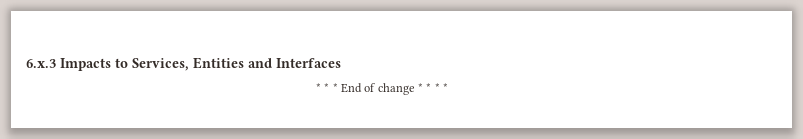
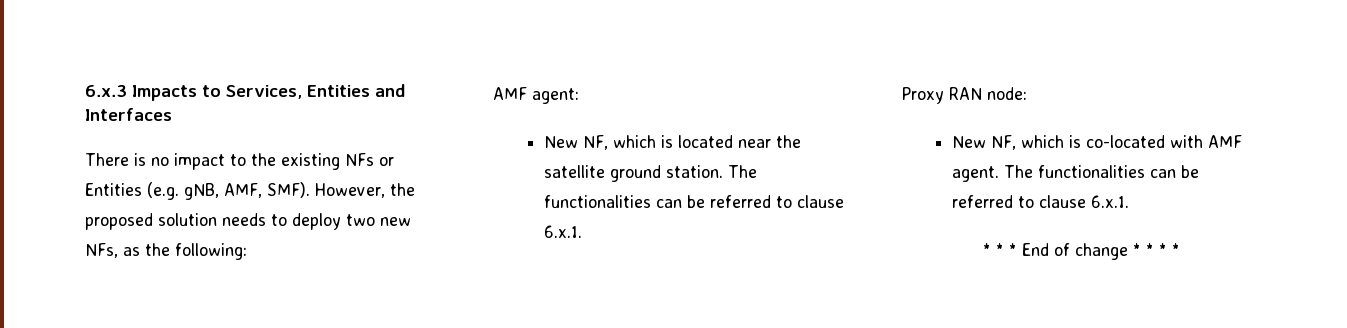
+ There is no impact to the existing NFs or Entities (e.g. gNB, AMF, SMF). However, the proposed solution needs to deploy two new NFs, as the following:
+ AMF agent:
+ New NF, which is located near the satellite ground station. The functionalities can be referred to clause 6.x.1.
+ Proxy RAN node:
+ New NF, which is co-located with AMF agent. The functionalities can be referred to clause 6.x.1.

